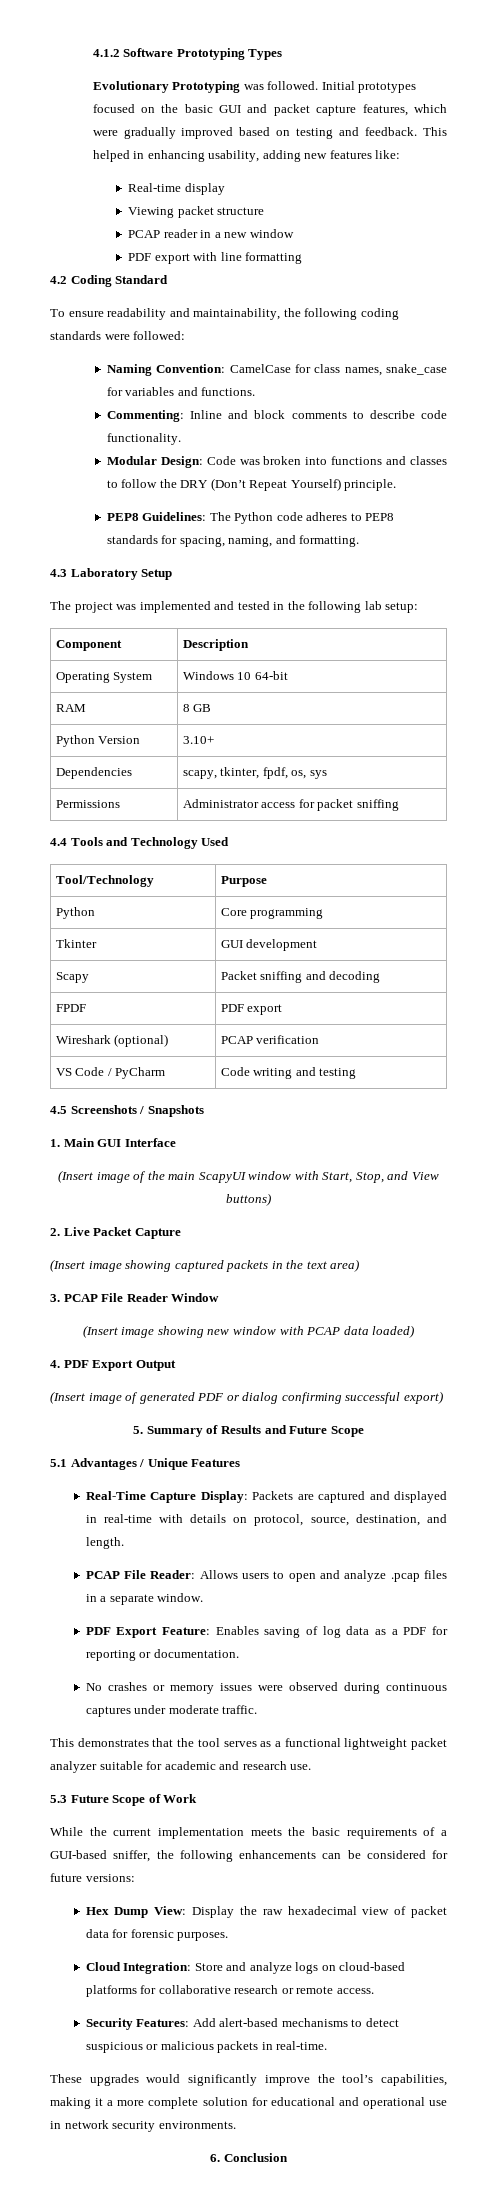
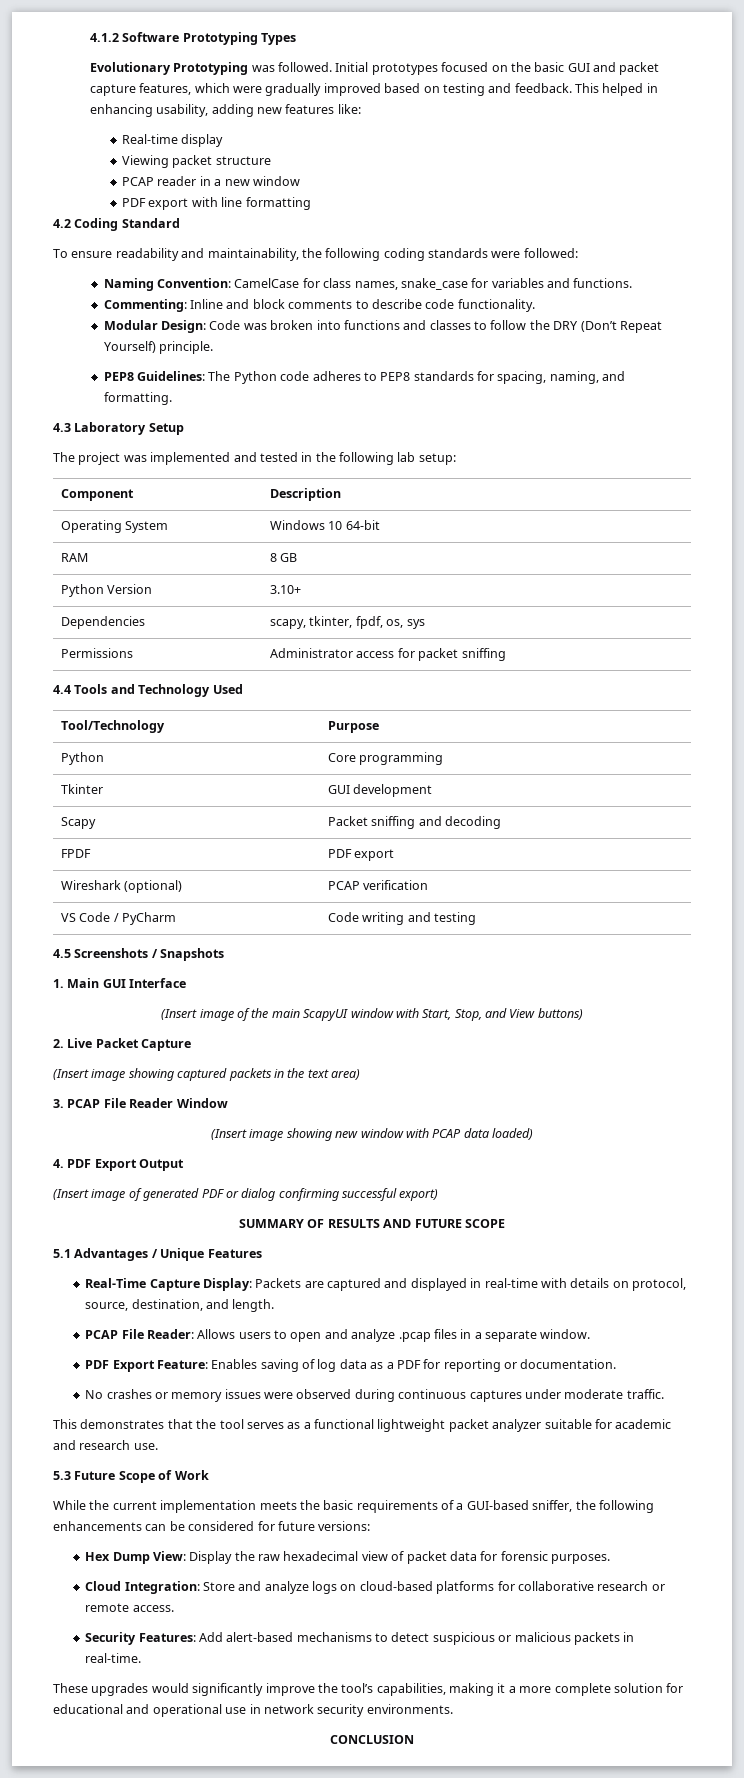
- 5. Summary of Results and Future Scope
+ SUMMARY OF RESULTS AND FUTURE SCOPE
- 6. Conclusion
+ CONCLUSION

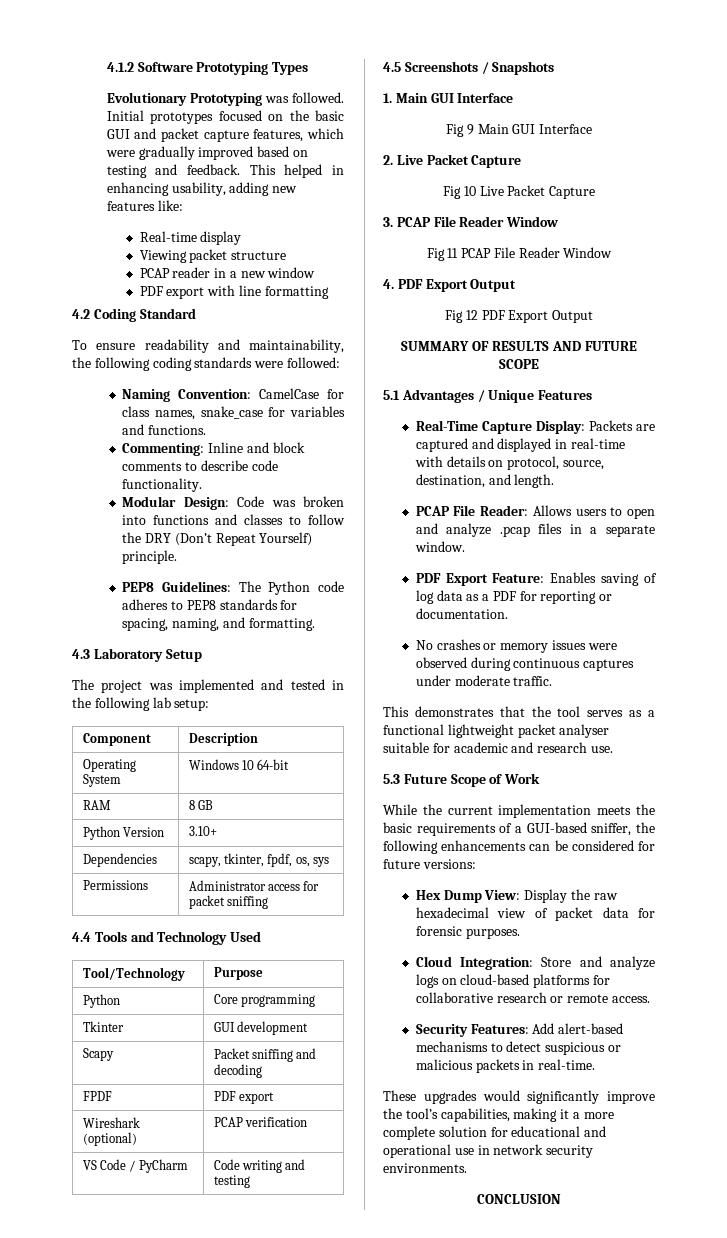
- (Insert image of the main ScapyUI window with Start, Stop, and View buttons)
+ Fig 9 Main GUI Interface
  2. Live Packet Capture
- (Insert image showing captured packets in the text area)
+ Fig 10 Live Packet Capture
- (Insert image showing new window with PCAP data loaded)
+ Fig 11 PCAP File Reader Window
  4. PDF Export Output
- (Insert image of generated PDF or dialog confirming successful export)
+ Fig 12 PDF Export Output
- This demonstrates that the tool serves as a functional lightweight packet analyzer suitable for academic and research use.
+ This demonstrates that the tool serves as a functional lightweight packet analyser suitable for academic and research use.

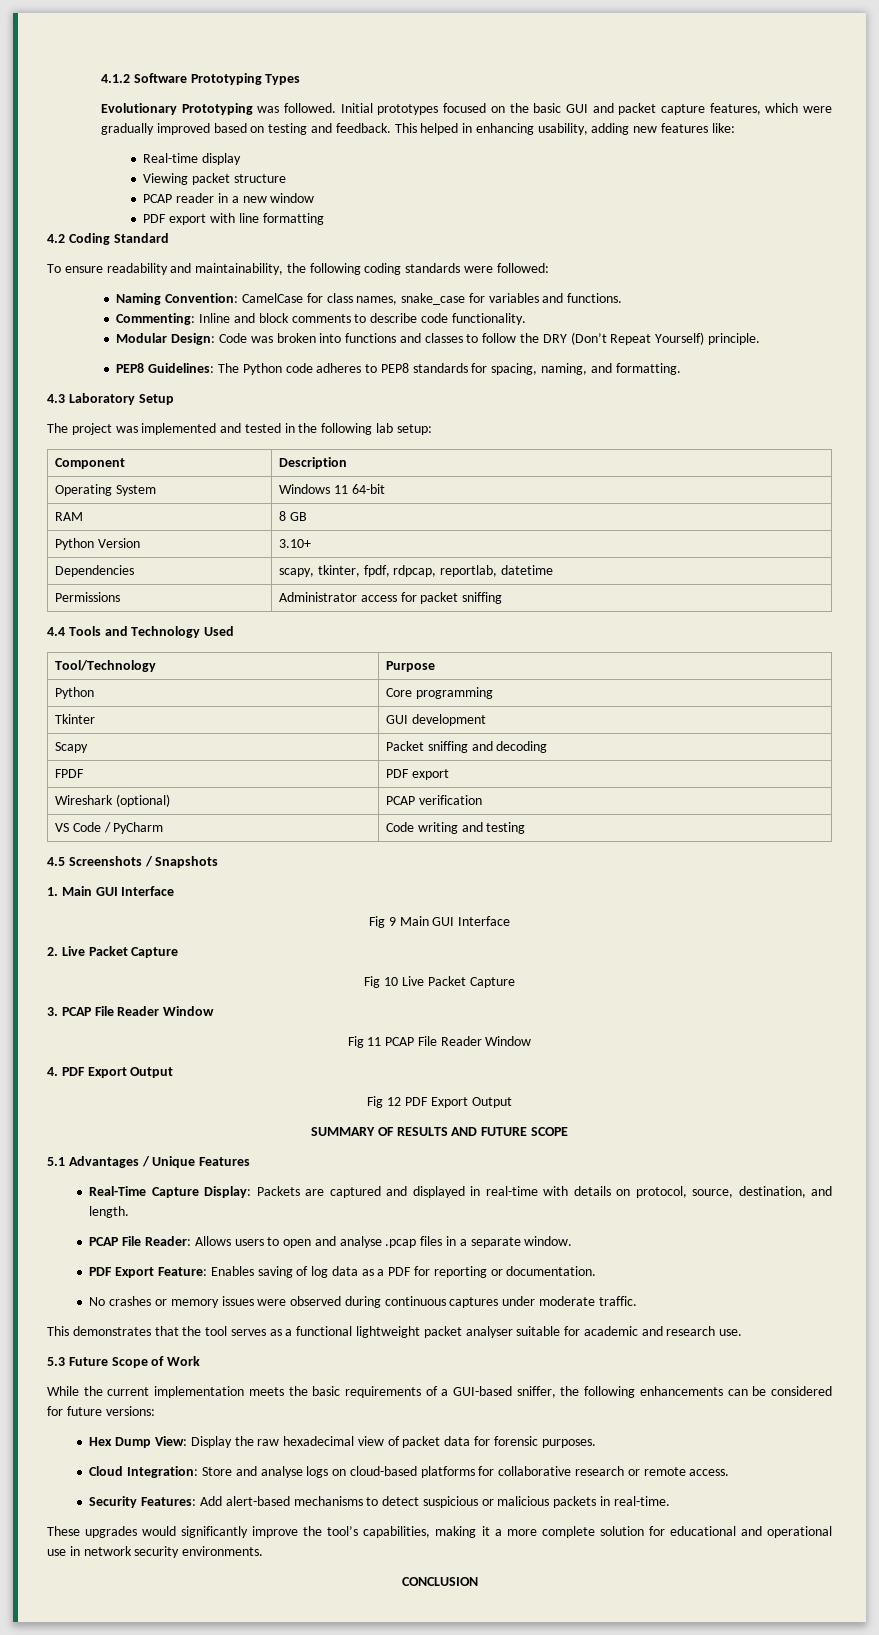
- Operating System | Windows 10 64-bit
+ Operating System | Windows 11 64-bit
- Dependencies | scapy, tkinter, fpdf, os, sys
+ Dependencies | scapy, tkinter, fpdf, rdpcap, reportlab, datetime
- PCAP File Reader: Allows users to open and analyze .pcap files in a separate window.
+ PCAP File Reader: Allows users to open and analyse .pcap files in a separate window.
- Cloud Integration: Store and analyze logs on cloud-based platforms for collaborative research or remote access.
+ Cloud Integration: Store and analyse logs on cloud-based platforms for collaborative research or remote access.

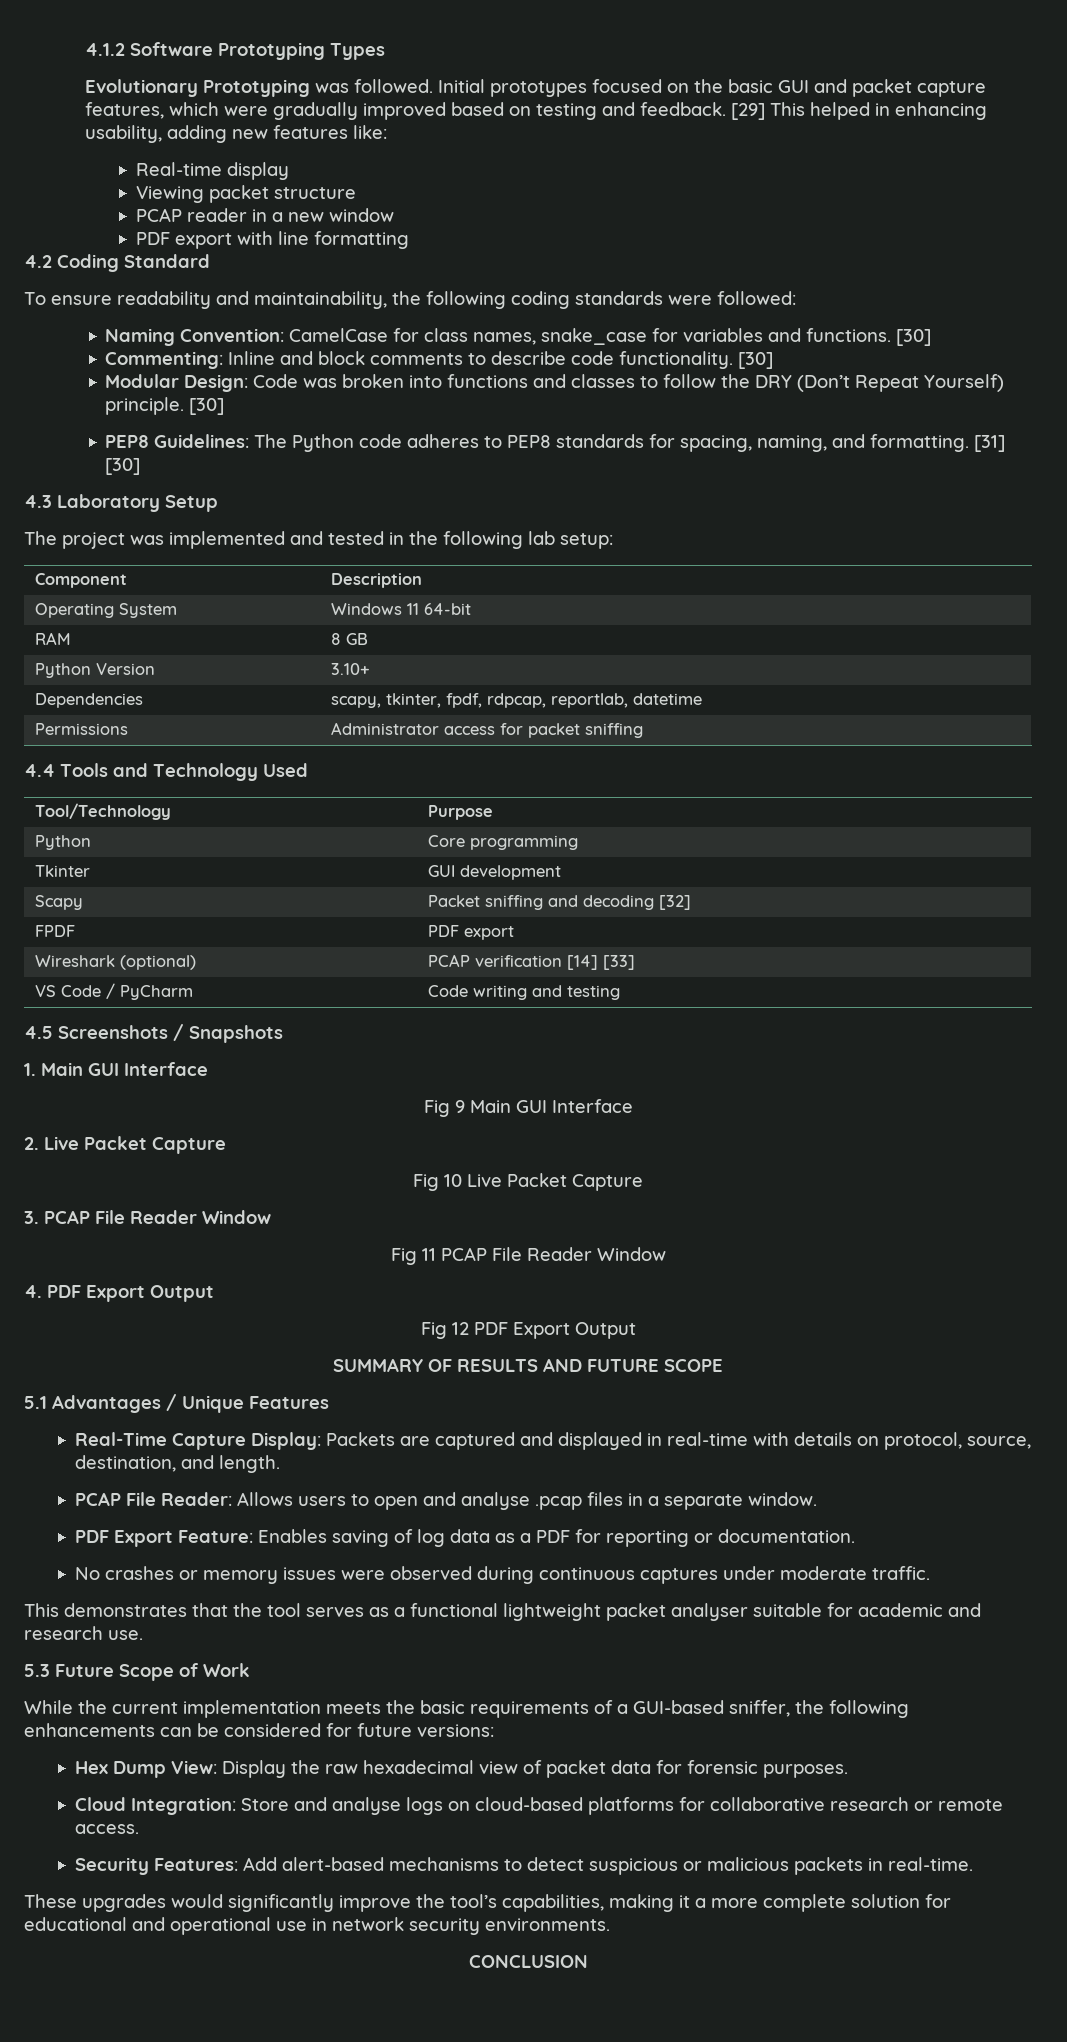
- This helped in enhancing usability, adding new features like:
+ [29] This helped in enhancing usability, adding new features like:
- Naming Convention: CamelCase for class names, snake_case for variables and functions.
+ Naming Convention: CamelCase for class names, snake_case for variables and functions. [30]
- Commenting: Inline and block comments to describe code functionality.
+ Commenting: Inline and block comments to describe code functionality. [30]
- Modular Design: Code was broken into functions and classes to follow the DRY (Don’t Repeat Yourself) principle.
+ Modular Design: Code was broken into functions and classes to follow the DRY (Don’t Repeat Yourself) principle. [30]
+ [31] [30]
- Scapy | Packet sniffing and decoding
+ Scapy | Packet sniffing and decoding [32]
- Wireshark (optional) | PCAP verification
+ Wireshark (optional) | PCAP verification [14] [33]

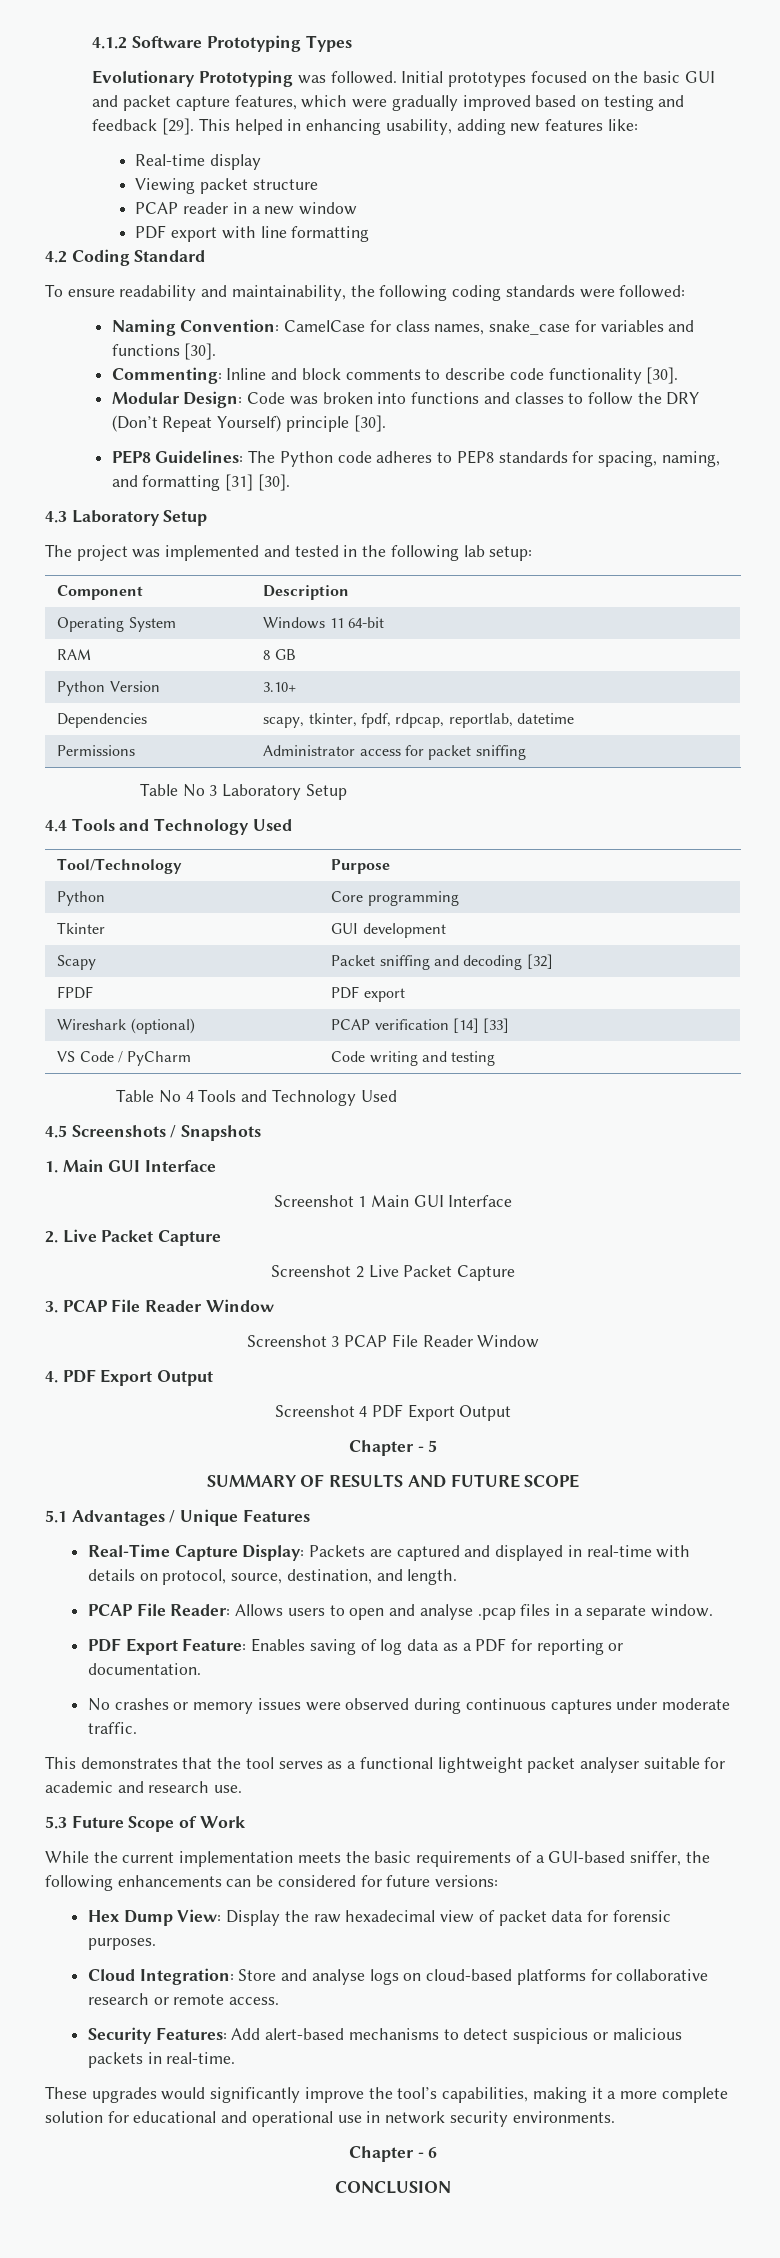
- Initial prototypes focused on the basic GUI and packet capture features, which were gradually improved based on testing and feedback. [29] This helped in enhancing usability, adding new features like:
+ Initial prototypes focused on the basic GUI and packet capture features, which were gradually improved based on testing and feedback [29]. This helped in enhancing usability, adding new features like:
- Naming Convention: CamelCase for class names, snake_case for variables and functions. [30]
+ Naming Convention: CamelCase for class names, snake_case for variables and functions [30].
- Commenting: Inline and block comments to describe code functionality. [30]
+ Commenting: Inline and block comments to describe code functionality [30].
- Modular Design: Code was broken into functions and classes to follow the DRY (Don’t Repeat Yourself) principle. [30]
+ Modular Design: Code was broken into functions and classes to follow the DRY (Don’t Repeat Yourself) principle [30].
- PEP8 Guidelines: The Python code adheres to PEP8 standards for spacing, naming, and formatting. [31] [30]
+ PEP8 Guidelines: The Python code adheres to PEP8 standards for spacing, naming, and formatting [31] [30].
+ Table No 3 Laboratory Setup
+ Table No 4 Tools and Technology Used
- Fig 9 Main GUI Interface
+ Screenshot 1 Main GUI Interface
- Fig 10 Live Packet Capture
+ Screenshot 2 Live Packet Capture
- Fig 11 PCAP File Reader Window
+ Screenshot 3 PCAP File Reader Window
- Fig 12 PDF Export Output
+ Screenshot 4 PDF Export Output
+ Chapter - 5
+ Chapter - 6

